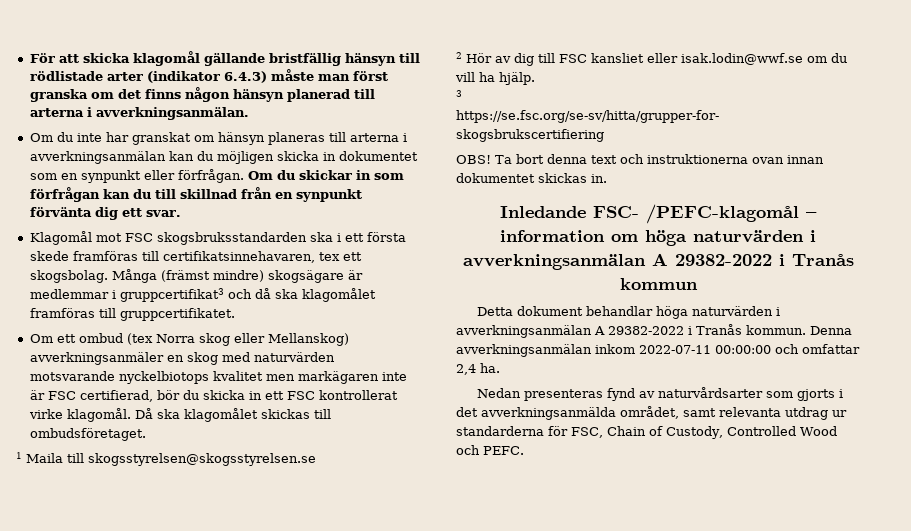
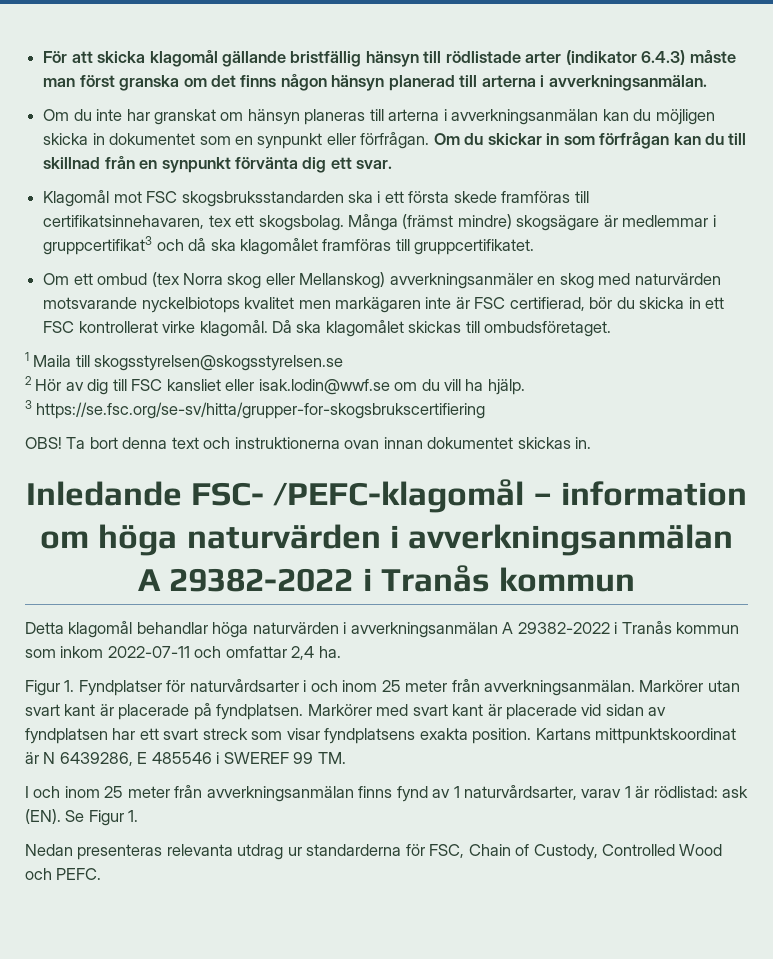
- Detta dokument behandlar höga naturvärden i avverkningsanmälan A 29382-2022 i Tranås kommun. Denna avverkningsanmälan inkom 2022-07-11 00:00:00 och omfattar 2,4 ha.
+ Detta klagomål behandlar höga naturvärden i avverkningsanmälan A 29382-2022 i Tranås kommun som inkom 2022-07-11 och omfattar 2,4 ha.
- Nedan presenteras fynd av naturvårdsarter som gjorts i det avverkningsanmälda området, samt relevanta utdrag ur standarderna för FSC, Chain of Custody, Controlled Wood och PEFC.
+ Figur 1. Fyndplatser för naturvårdsarter i och inom 25 meter från avverkningsanmälan. Markörer utan svart kant är placerade på fyndplatsen. Markörer med svart kant är placerade vid sidan av fyndplatsen har ett svart streck som visar fyndplatsens exakta position. Kartans mittpunktskoordinat är N 6439286, E 485546 i SWEREF 99 TM.
+ I och inom 25 meter från avverkningsanmälan finns fynd av 1 naturvårdsarter, varav 1 är rödlistad: ask (EN). Se Figur 1.
+ Nedan presenteras relevanta utdrag ur standarderna för FSC, Chain of Custody, Controlled Wood och PEFC.

